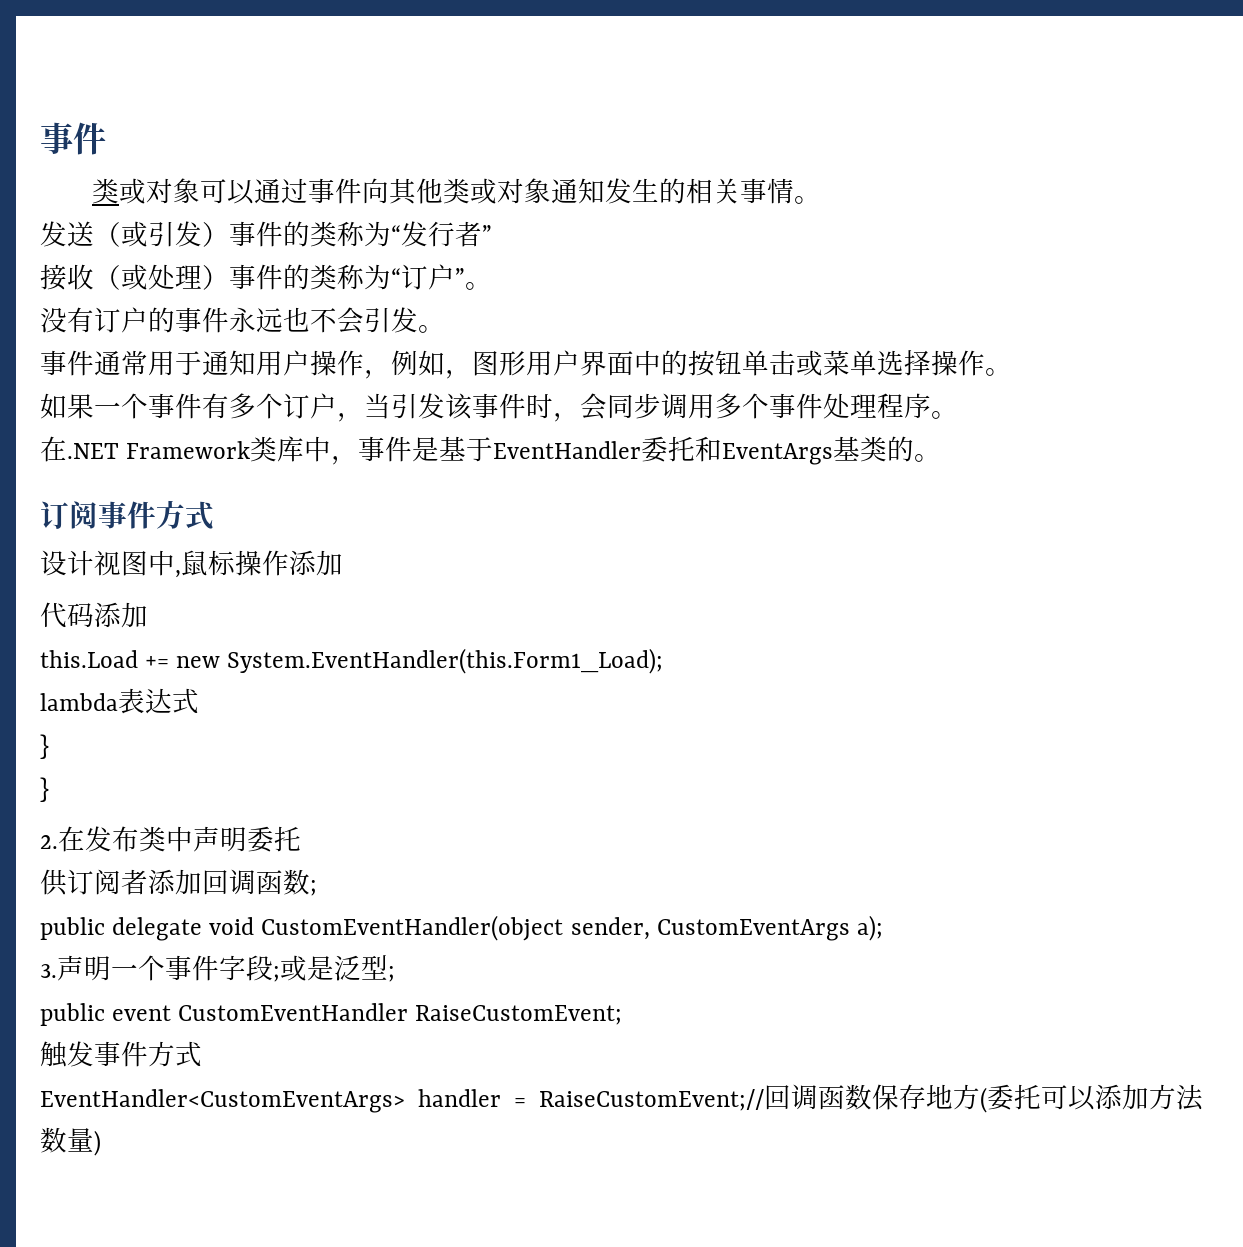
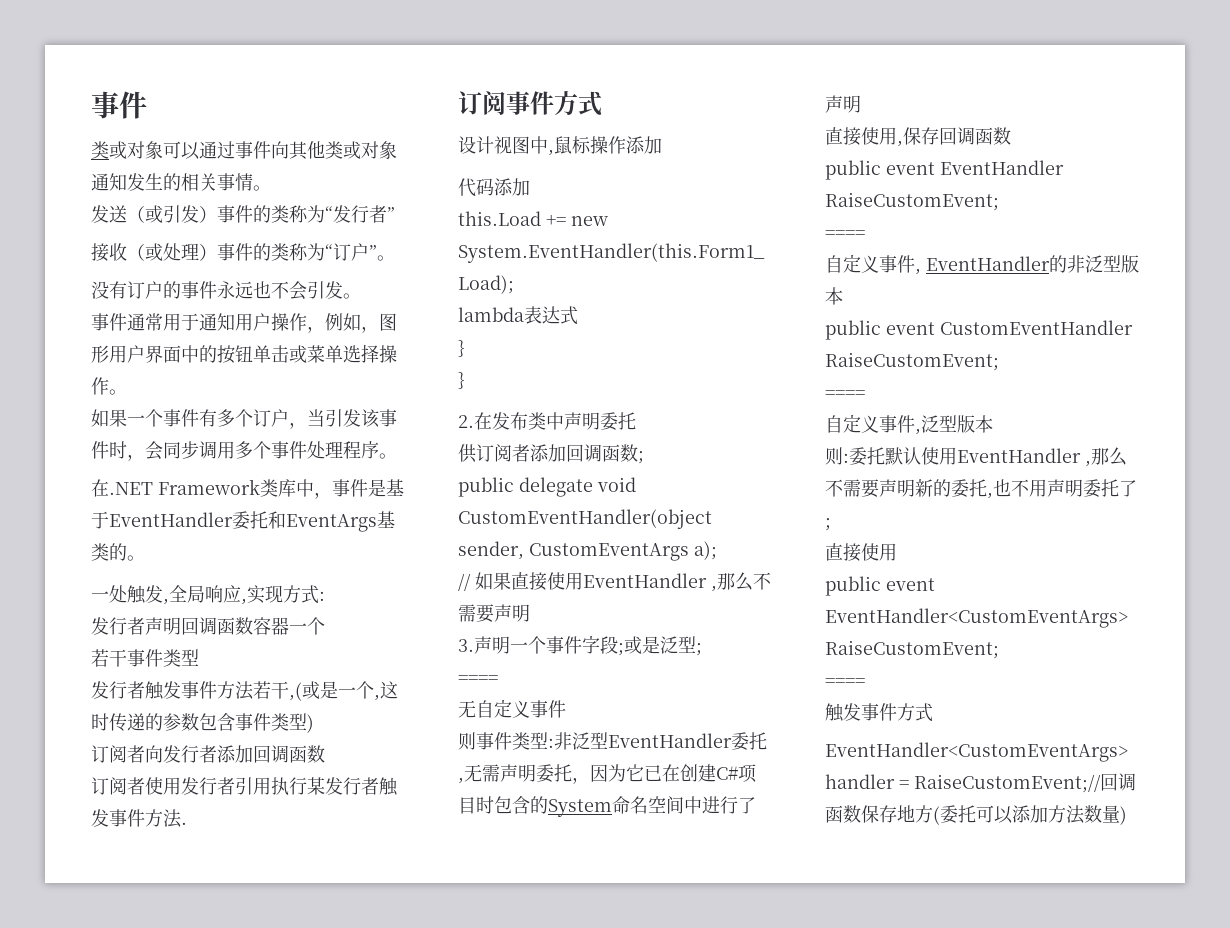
+ 一处触发,全局响应,实现方式:
+ 发行者声明回调函数容器一个
+ 若干事件类型
+ 发行者触发事件方法若干,(或是一个,这时传递的参数包含事件类型)
+ 订阅者向发行者添加回调函数
+ 订阅者使用发行者引用执行某发行者触发事件方法.
+ // 如果直接使用EventHandler ,那么不需要声明
  3.声明一个事件字段;或是泛型;
+ ====
+ 无自定义事件
+ 则事件类型:非泛型EventHandler委托,无需声明委托，因为它已在创建C#项目时包含的System命名空间中进行了声明
+ 直接使用,保存回调函数
+ public event EventHandler RaiseCustomEvent;
+ ====
+ 自定义事件, EventHandler的非泛型版本
  public event CustomEventHandler RaiseCustomEvent;
+ ====
+ 自定义事件,泛型版本
+ 则:委托默认使用EventHandler ,那么不需要声明新的委托,也不用声明委托了;
+ 直接使用
+ public event EventHandler<CustomEventArgs> RaiseCustomEvent;
+ ====

